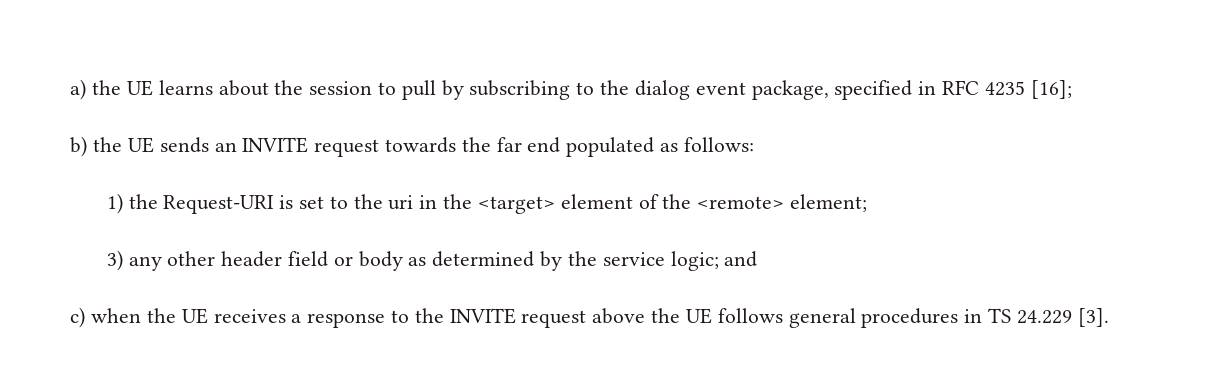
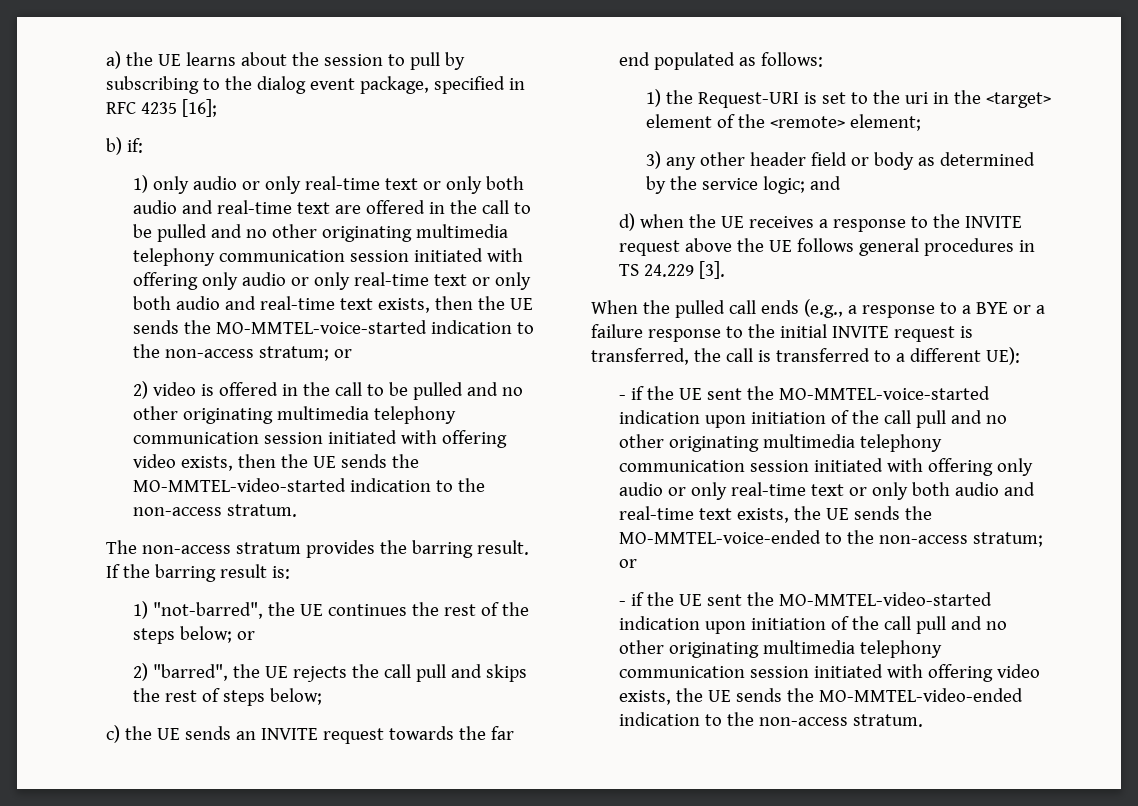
- b) the UE sends an INVITE request towards the far end populated as follows:
+ b) if:
+ 1) only audio or only real-time text or only both audio and real-time text are offered in the call to be pulled and no other originating multimedia telephony communication session initiated with offering only audio or only real-time text or only both audio and real-time text exists, then the UE sends the MO-MMTEL-voice-started indication to the non-access stratum; or
+ 2) video is offered in the call to be pulled and no other originating multimedia telephony communication session initiated with offering video exists, then the UE sends the MO-MMTEL-video-started indication to the non-access stratum.
+ The non-access stratum provides the barring result. If the barring result is:
+ 1) "not-barred", the UE continues the rest of the steps below; or
+ 2) "barred", the UE rejects the call pull and skips the rest of steps below;
+ c) the UE sends an INVITE request towards the far end populated as follows:
- c) when the UE receives a response to the INVITE request above the UE follows general procedures in TS 24.229 [3].
+ d) when the UE receives a response to the INVITE request above the UE follows general procedures in TS 24.229 [3].
+ When the pulled call ends (e.g., a response to a BYE or a failure response to the initial INVITE request is transferred, the call is transferred to a different UE):
+ - if the UE sent the MO-MMTEL-voice-started indication upon initiation of the call pull and no other originating multimedia telephony communication session initiated with offering only audio or only real-time text or only both audio and real-time text exists, the UE sends the MO-MMTEL-voice-ended to the non-access stratum; or
+ - if the UE sent the MO-MMTEL-video-started indication upon initiation of the call pull and no other originating multimedia telephony communication session initiated with offering video exists, the UE sends the MO-MMTEL-video-ended indication to the non-access stratum.

